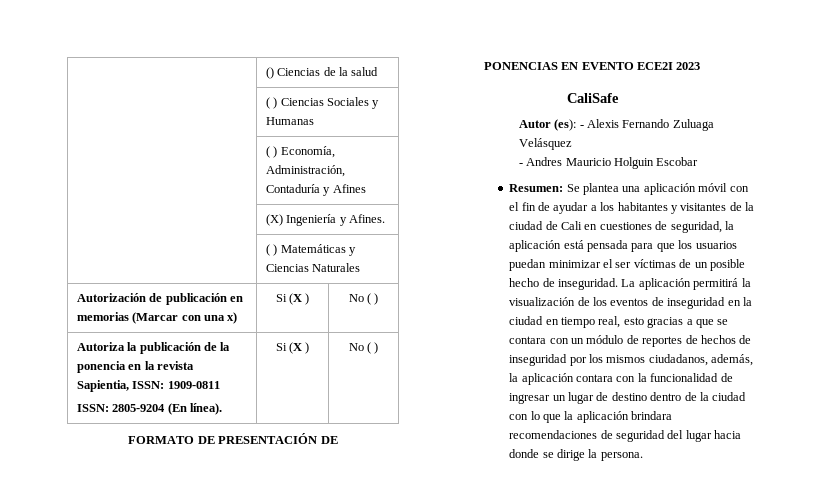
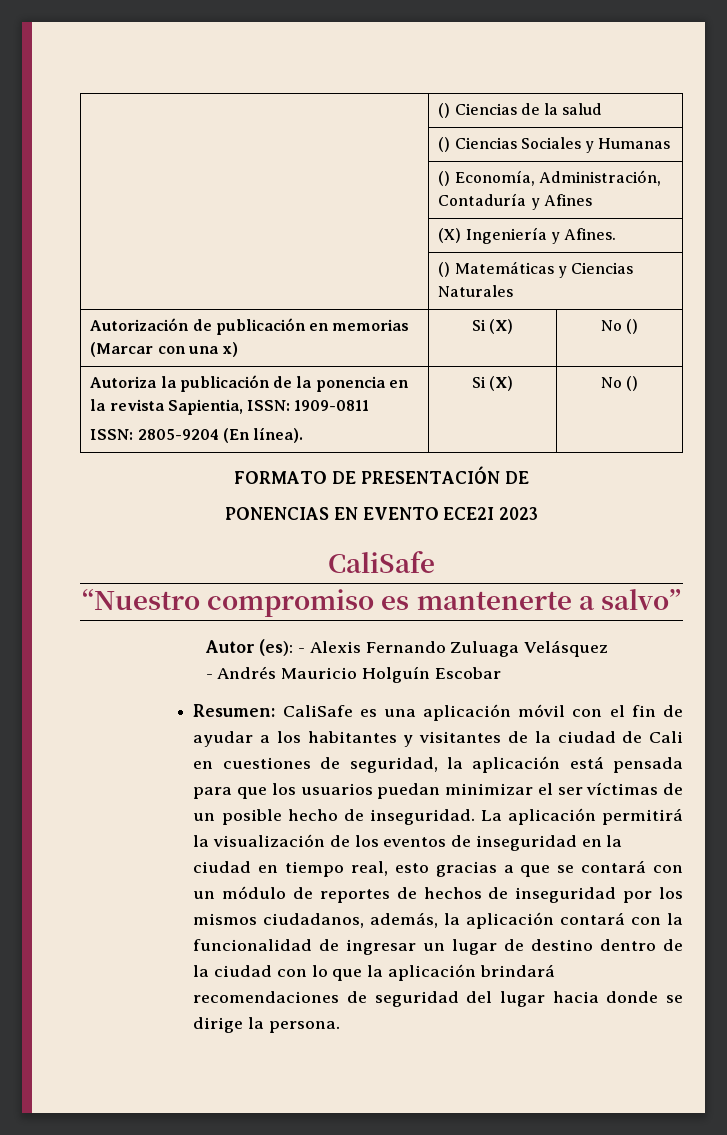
- | ( ) Ciencias Sociales y Humanas
+ | () Ciencias Sociales y Humanas
- | ( ) Economía, Administración, Contaduría y Afines
+ | () Economía, Administración, Contaduría y Afines
- | ( ) Matemáticas y Ciencias Naturales
+ | () Matemáticas y Ciencias Naturales
- Autorización de publicación en memorias (Marcar con una x) | Si (X ) | No ( )
+ Autorización de publicación en memorias (Marcar con una x) | Si (X) | No ()
  Autoriza la publicación de la ponencia en la revista Sapientia, ISSN: 1909-0811
- ISSN: 2805-9204 (En línea). | Si (X ) | No ( )
+ ISSN: 2805-9204 (En línea). | Si (X) | No ()
+ “Nuestro compromiso es mantenerte a salvo”
- - Andres Mauricio Holguin Escobar
+ - Andrés Mauricio Holguín Escobar
- Resumen: Se plantea una aplicación móvil con el fin de ayudar a los habitantes y visitantes de la ciudad de Cali en cuestiones de seguridad, la aplicación está pensada para que los usuarios puedan minimizar el ser víctimas de un posible hecho de inseguridad.
+ Resumen: CaliSafe es una aplicación móvil con el fin de ayudar a los habitantes y visitantes de la ciudad de Cali en cuestiones de seguridad, la aplicación está pensada para que los usuarios puedan minimizar el ser víctimas de un posible hecho de inseguridad.
- La aplicación permitirá la visualización de los eventos de inseguridad en la ciudad en tiempo real, esto gracias a que se contara con un módulo de reportes de hechos de inseguridad por los mismos ciudadanos, además, la aplicación contara con la funcionalidad de ingresar un lugar de destino dentro de la ciudad con lo que la aplicación brindara recomendaciones de seguridad del lugar hacia donde se dirige la persona.
+ La aplicación permitirá la visualización de los eventos de inseguridad en la ciudad en tiempo real, esto gracias a que se contará con un módulo de reportes de hechos de inseguridad por los mismos ciudadanos, además, la aplicación contará con la funcionalidad de ingresar un lugar de destino dentro de la ciudad con lo que la aplicación brindará recomendaciones de seguridad del lugar hacia donde se dirige la persona.

